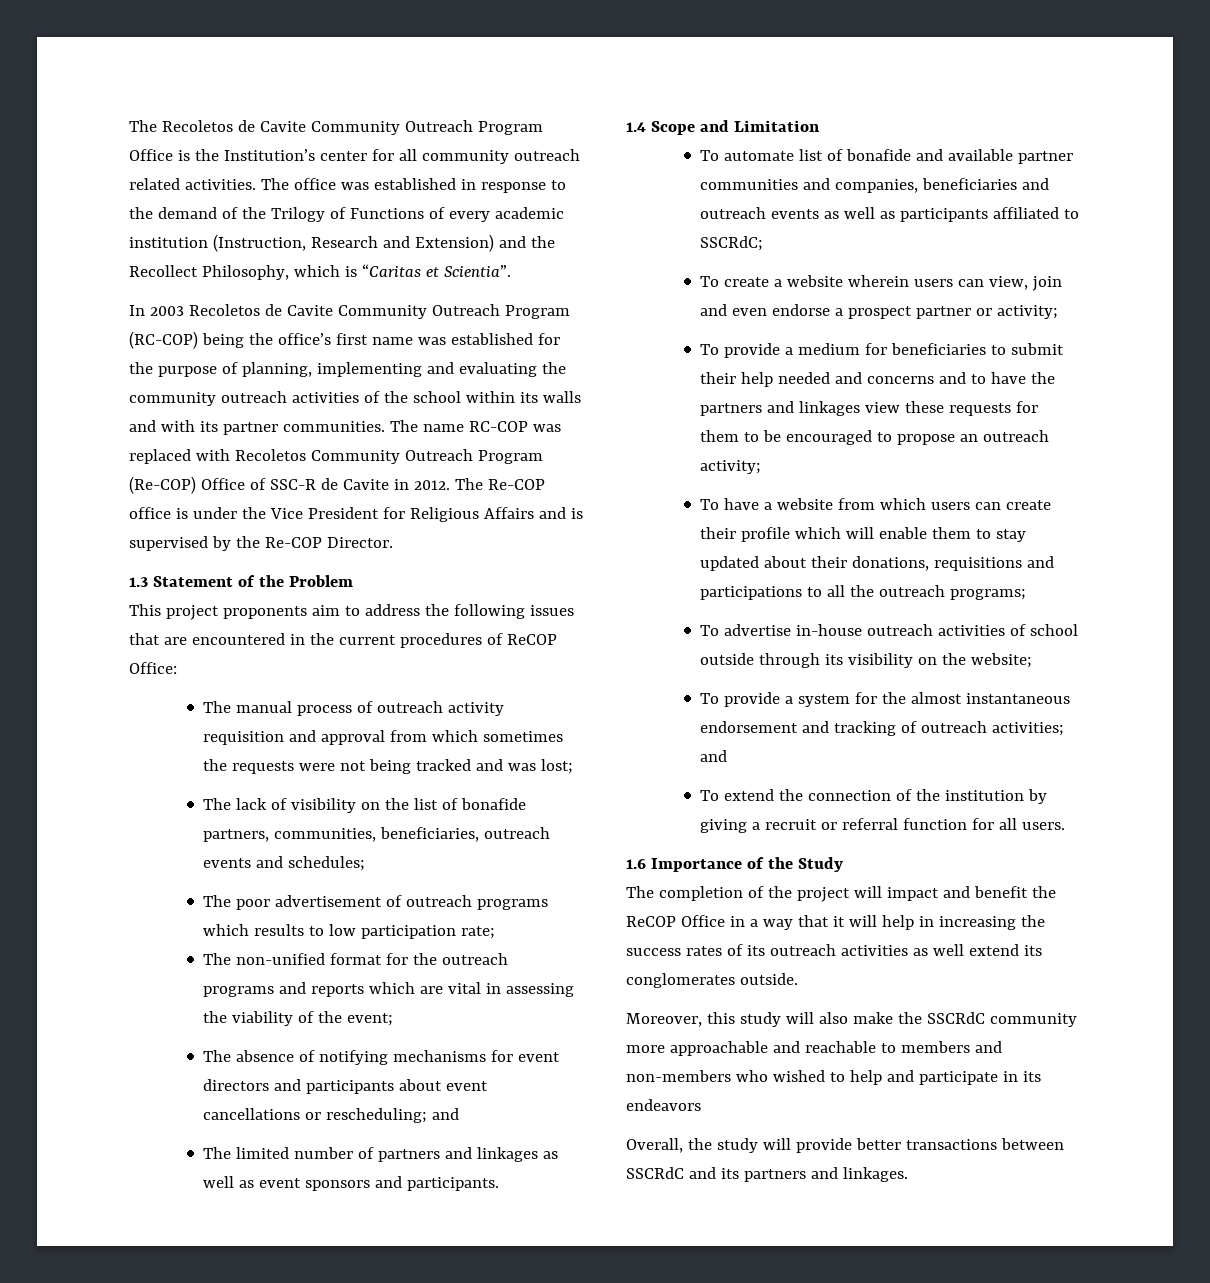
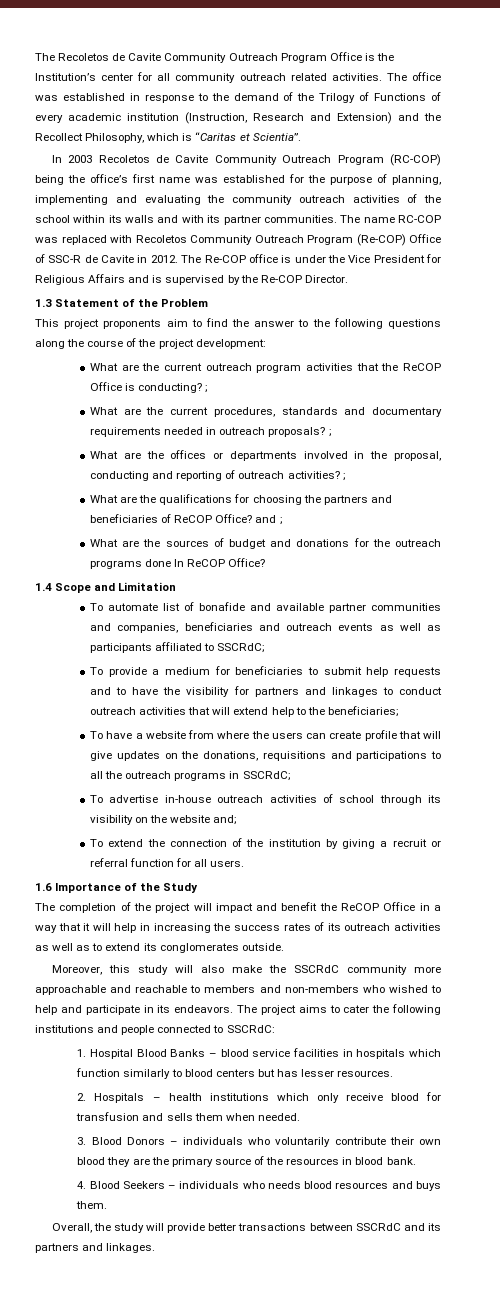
- This project proponents aim to address the following issues that are encountered in the current procedures of ReCOP Office:
- The manual process of outreach activity requisition and approval from which sometimes the requests were not being tracked and was lost;
- The lack of visibility on the list of bonafide partners, communities, beneficiaries, outreach events and schedules;
- The poor advertisement of outreach programs which results to low participation rate;
- The non-unified format for the outreach programs and reports which are vital in assessing the viability of the event;
- The absence of notifying mechanisms for event directors and participants about event cancellations or rescheduling; and
- The limited number of partners and linkages as well as event sponsors and participants.
+ This project proponents aim to find the answer to the following questions along the course of the project development:
+ What are the current outreach program activities that the ReCOP Office is conducting? ;
+ What are the current procedures, standards and documentary requirements needed in outreach proposals? ;
+ What are the offices or departments involved in the proposal, conducting and reporting of outreach activities? ;
+ What are the qualifications for choosing the partners and beneficiaries of ReCOP Office? and ;
+ What are the sources of budget and donations for the outreach programs done In ReCOP Office?
- To create a website wherein users can view, join and even endorse a prospect partner or activity;
- To provide a medium for beneficiaries to submit their help needed and concerns and to have the partners and linkages view these requests for them to be encouraged to propose an outreach activity;
+ To provide a medium for beneficiaries to submit help requests and to have the visibility for partners and linkages to conduct outreach activities that will extend help to the beneficiaries;
- To have a website from which users can create their profile which will enable them to stay updated about their donations, requisitions and participations to all the outreach programs;
+ To have a website from where the users can create profile that will give updates on the donations, requisitions and participations to all the outreach programs in SSCRdC;
- To advertise in-house outreach activities of school outside through its visibility on the website;
- To provide a system for the almost instantaneous endorsement and tracking of outreach activities; and
+ To advertise in-house outreach activities of school through its visibility on the website and;
- The completion of the project will impact and benefit the ReCOP Office in a way that it will help in increasing the success rates of its outreach activities as well extend its conglomerates outside.
+ The completion of the project will impact and benefit the ReCOP Office in a way that it will help in increasing the success rates of its outreach activities as well as to extend its conglomerates outside.
- Moreover, this study will also make the SSCRdC community more approachable and reachable to members and non-members who wished to help and participate in its endeavors
+ Moreover, this study will also make the SSCRdC community more approachable and reachable to members and non-members who wished to help and participate in its endeavors. The project aims to cater the following institutions and people connected to SSCRdC:
+ 1. Hospital Blood Banks – blood service facilities in hospitals which function similarly to blood centers but has lesser resources.
+ 2. Hospitals – health institutions which only receive blood for transfusion and sells them when needed.
+ 3. Blood Donors – individuals who voluntarily contribute their own blood they are the primary source of the resources in blood bank.
+ 4. Blood Seekers – individuals who needs blood resources and buys them.

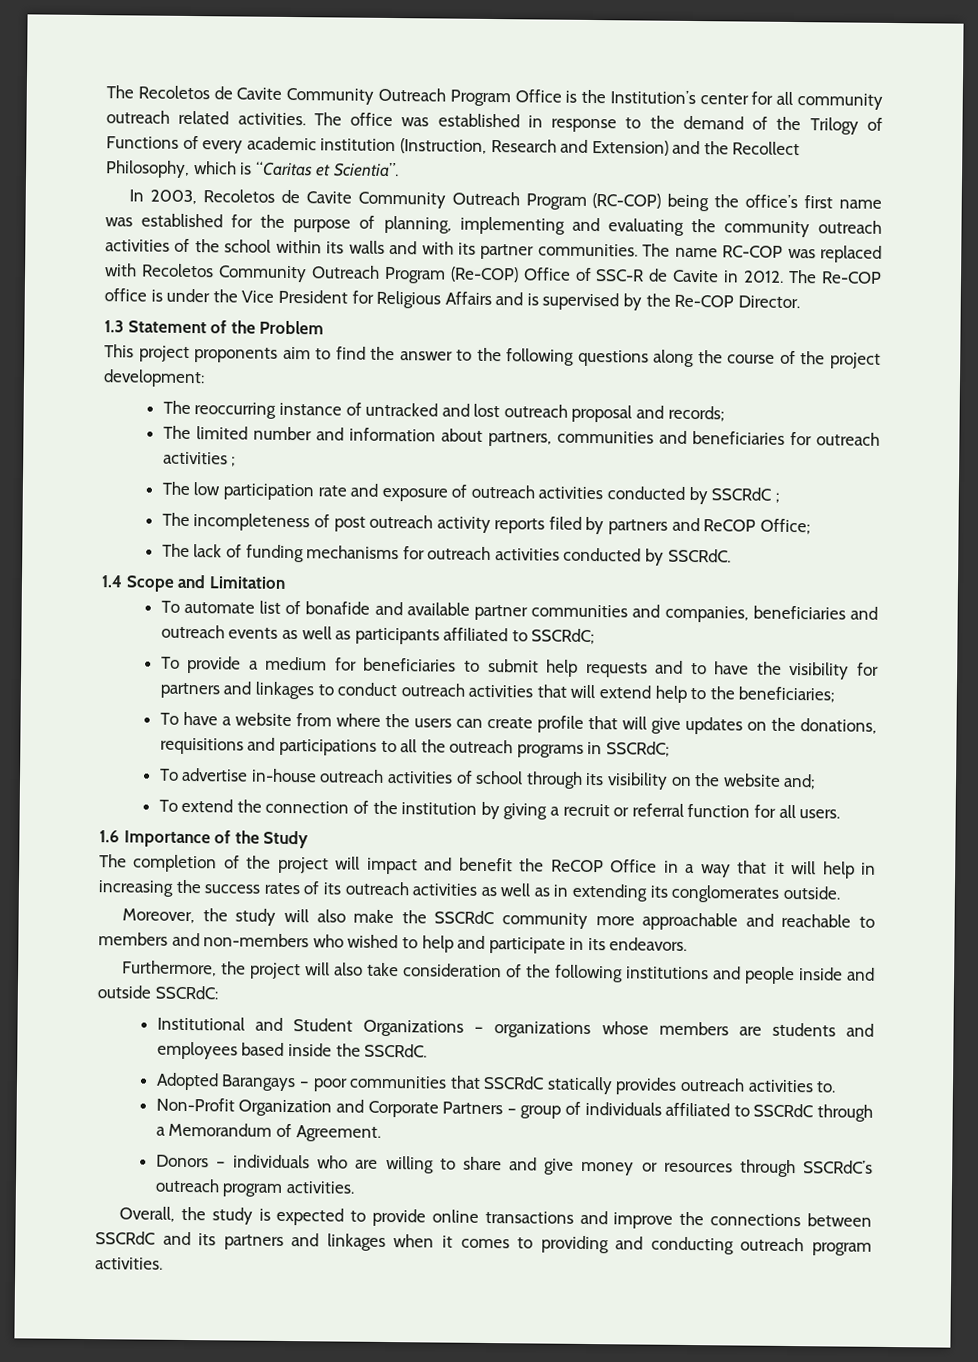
- In 2003 Recoletos de Cavite Community Outreach Program (RC-COP) being the office’s first name was established for the purpose of planning, implementing and evaluating the community outreach activities of the school within its walls and with its partner communities.
+ In 2003, Recoletos de Cavite Community Outreach Program (RC-COP) being the office’s first name was established for the purpose of planning, implementing and evaluating the community outreach activities of the school within its walls and with its partner communities.
- What are the current outreach program activities that the ReCOP Office is conducting? ;
- What are the current procedures, standards and documentary requirements needed in outreach proposals? ;
- What are the offices or departments involved in the proposal, conducting and reporting of outreach activities? ;
- What are the qualifications for choosing the partners and beneficiaries of ReCOP Office? and ;
- What are the sources of budget and donations for the outreach programs done In ReCOP Office?
+ The reoccurring instance of untracked and lost outreach proposal and records;
+ The limited number and information about partners, communities and beneficiaries for outreach activities ;
+ The low participation rate and exposure of outreach activities conducted by SSCRdC ;
+ The incompleteness of post outreach activity reports filed by partners and ReCOP Office;
+ The lack of funding mechanisms for outreach activities conducted by SSCRdC.
- The completion of the project will impact and benefit the ReCOP Office in a way that it will help in increasing the success rates of its outreach activities as well as to extend its conglomerates outside.
+ The completion of the project will impact and benefit the ReCOP Office in a way that it will help in increasing the success rates of its outreach activities as well as in extending its conglomerates outside.
- Moreover, this study will also make the SSCRdC community more approachable and reachable to members and non-members who wished to help and participate in its endeavors. The project aims to cater the following institutions and people connected to SSCRdC:
- 1. Hospital Blood Banks – blood service facilities in hospitals which function similarly to blood centers but has lesser resources.
- 2. Hospitals – health institutions which only receive blood for transfusion and sells them when needed.
- 3. Blood Donors – individuals who voluntarily contribute their own blood they are the primary source of the resources in blood bank.
- 4. Blood Seekers – individuals who needs blood resources and buys them.
- Overall, the study will provide better transactions between SSCRdC and its partners and linkages.
+ Moreover, the study will also make the SSCRdC community more approachable and reachable to members and non-members who wished to help and participate in its endeavors.
+ Furthermore, the project will also take consideration of the following institutions and people inside and outside SSCRdC:
+ Institutional and Student Organizations – organizations whose members are students and employees based inside the SSCRdC.
+ Adopted Barangays – poor communities that SSCRdC statically provides outreach activities to.
+ Non-Profit Organization and Corporate Partners – group of individuals affiliated to SSCRdC through a Memorandum of Agreement.
+ Donors – individuals who are willing to share and give money or resources through SSCRdC’s outreach program activities.
+ Overall, the study is expected to provide online transactions and improve the connections between SSCRdC and its partners and linkages when it comes to providing and conducting outreach program activities.

